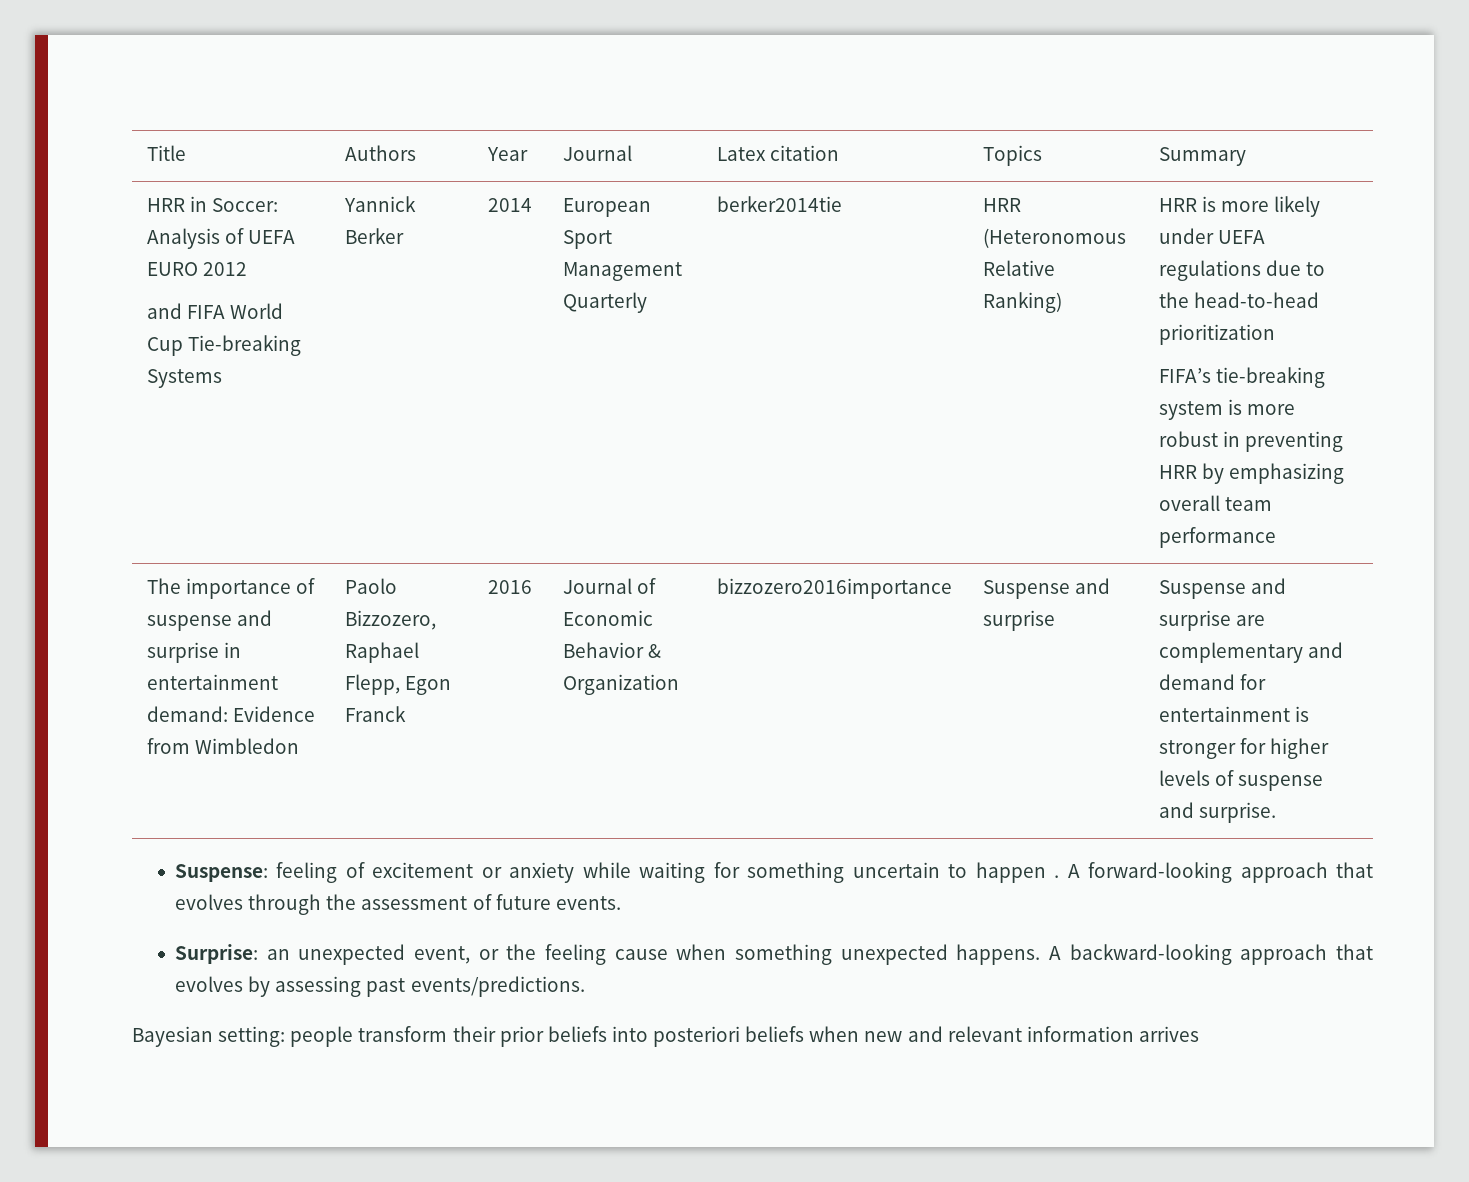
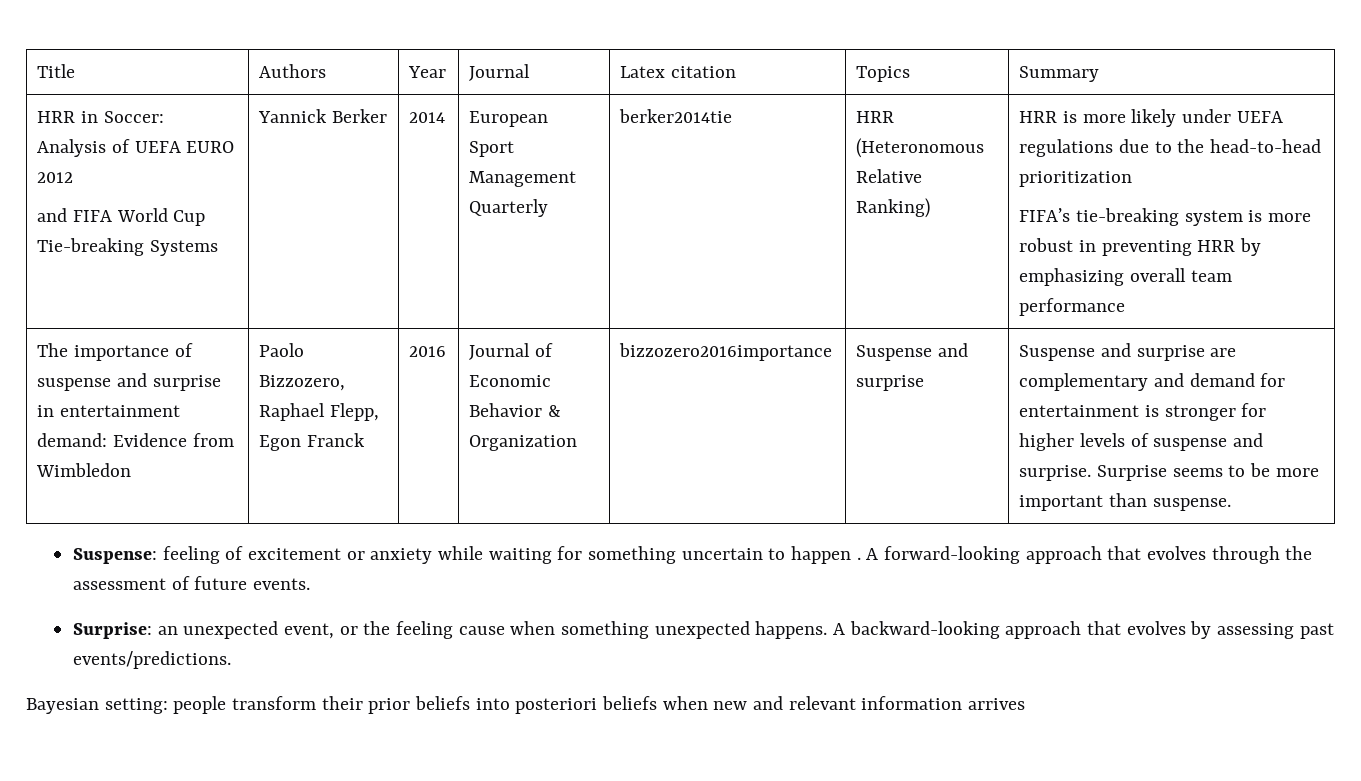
+ Surprise seems to be more important than suspense.

